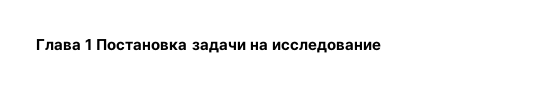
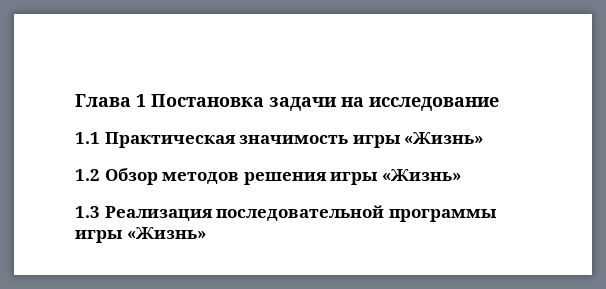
+ 1.1 Практическая значимость игры «Жизнь»
+ 1.2 Обзор методов решения игры «Жизнь»
+ 1.3 Реализация последовательной программы игры «Жизнь»

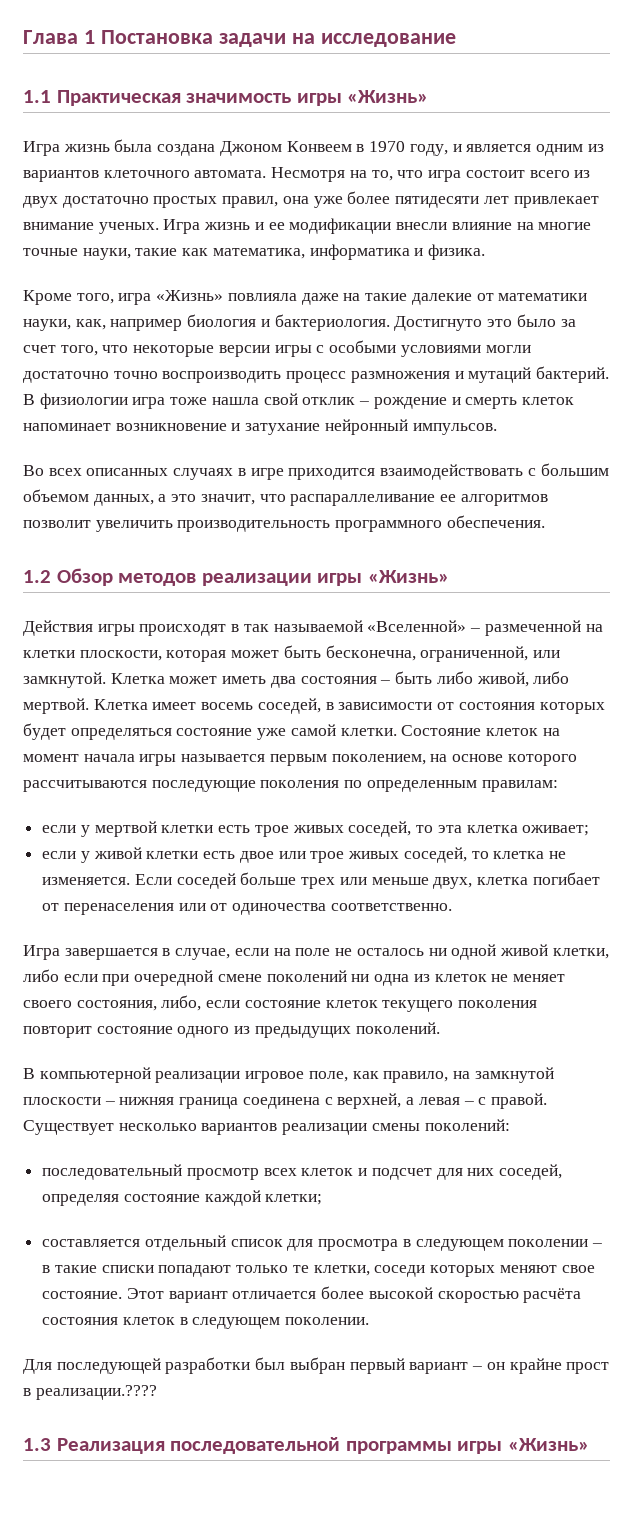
+ Игра жизнь была создана Джоном Конвеем в 1970 году, и является одним из вариантов клеточного автомата. Несмотря на то, что игра состоит всего из двух достаточно простых правил, она уже более пятидесяти лет привлекает внимание ученых. Игра жизнь и ее модификации внесли влияние на многие точные науки, такие как математика, информатика и физика.
+ Кроме того, игра «Жизнь» повлияла даже на такие далекие от математики науки, как, например биология и бактериология. Достигнуто это было за счет того, что некоторые версии игры с особыми условиями могли достаточно точно воспроизводить процесс размножения и мутаций бактерий. В физиологии игра тоже нашла свой отклик – рождение и смерть клеток напоминает возникновение и затухание нейронный импульсов.
+ Во всех описанных случаях в игре приходится взаимодействовать с большим объемом данных, а это значит, что распараллеливание ее алгоритмов позволит увеличить производительность программного обеспечения.
- 1.2 Обзор методов решения игры «Жизнь»
+ 1.2 Обзор методов реализации игры «Жизнь»
+ Действия игры происходят в так называемой «Вселенной» – размеченной на клетки плоскости, которая может быть бесконечна, ограниченной, или замкнутой. Клетка может иметь два состояния – быть либо живой, либо мертвой. Клетка имеет восемь соседей, в зависимости от состояния которых будет определяться состояние уже самой клетки. Состояние клеток на момент начала игры называется первым поколением, на основе которого рассчитываются последующие поколения по определенным правилам:
+ если у мертвой клетки есть трое живых соседей, то эта клетка оживает;
+ если у живой клетки есть двое или трое живых соседей, то клетка не изменяется. Если соседей больше трех или меньше двух, клетка погибает от перенаселения или от одиночества соответственно.
+ Игра завершается в случае, если на поле не осталось ни одной живой клетки, либо если при очередной смене поколений ни одна из клеток не меняет своего состояния, либо, если состояние клеток текущего поколения повторит состояние одного из предыдущих поколений.
+ В компьютерной реализации игровое поле, как правило, на замкнутой плоскости – нижняя граница соединена с верхней, а левая – с правой. Существует несколько вариантов реализации смены поколений:
+ последовательный просмотр всех клеток и подсчет для них соседей, определяя состояние каждой клетки;
+ составляется отдельный список для просмотра в следующем поколении – в такие списки попадают только те клетки, соседи которых меняют свое состояние. Этот вариант отличается более высокой скоростью расчёта состояния клеток в следующем поколении.
+ Для последующей разработки был выбран первый вариант – он крайне прост в реализации.????

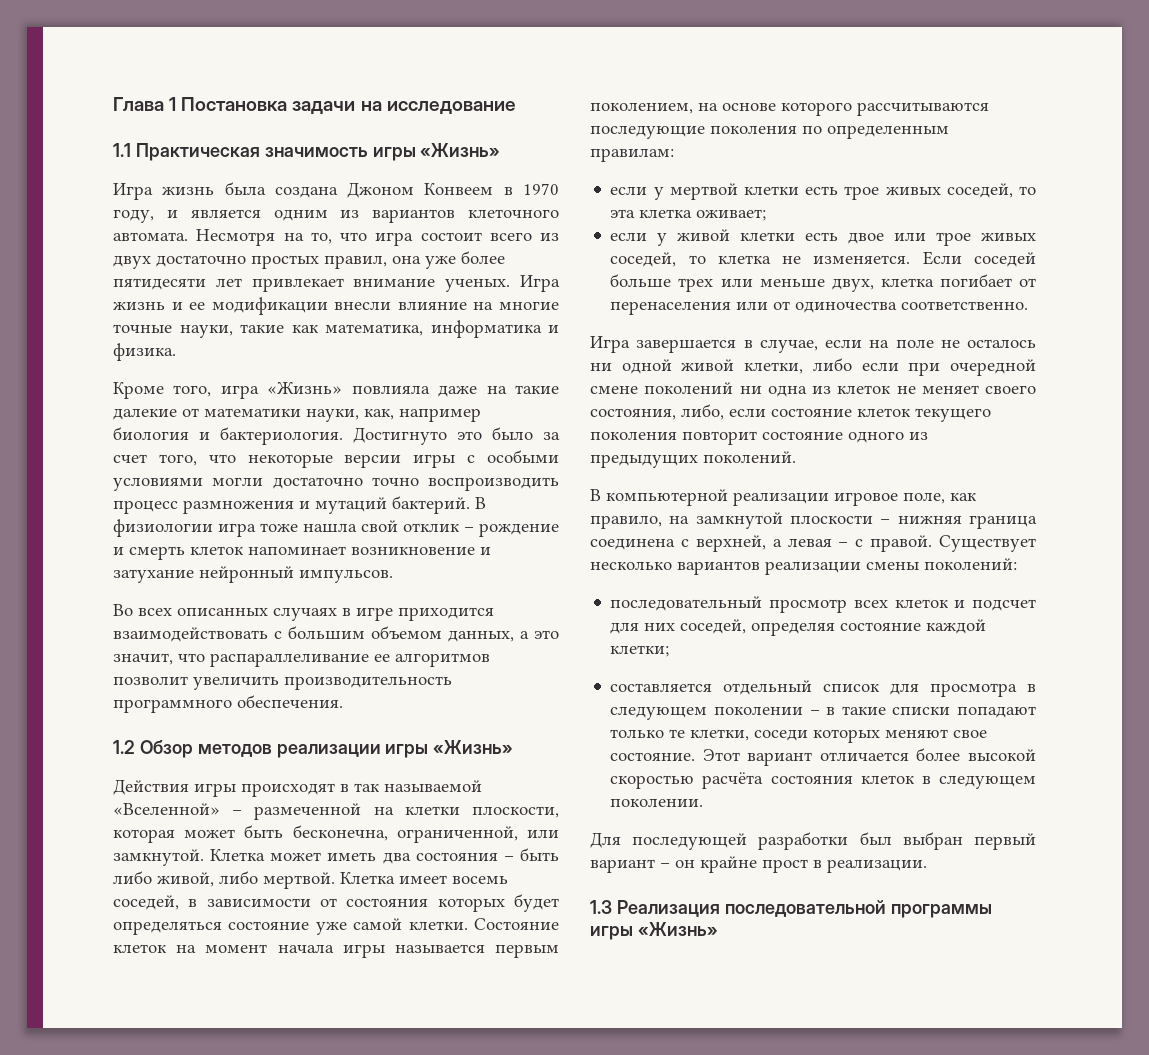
- Для последующей разработки был выбран первый вариант – он крайне прост в реализации.????
+ Для последующей разработки был выбран первый вариант – он крайне прост в реализации.

